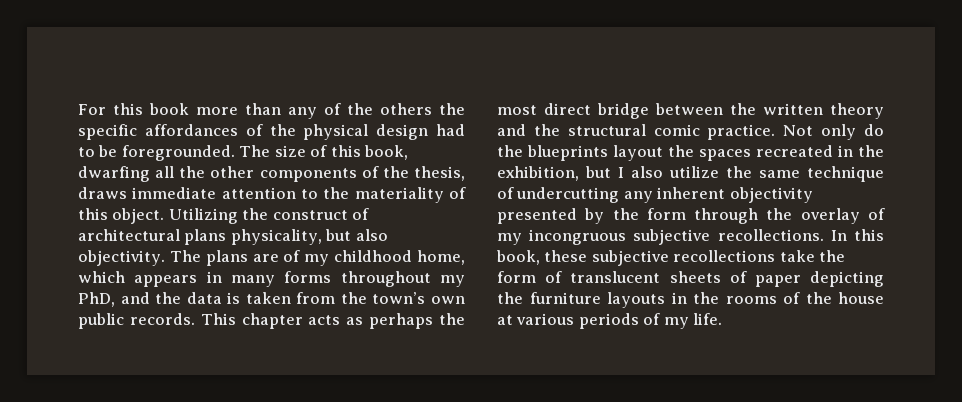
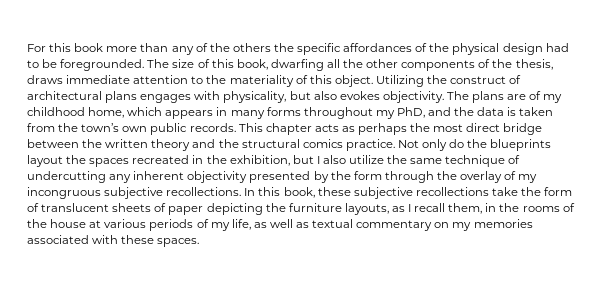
- Utilizing the construct of architectural plans physicality, but also objectivity.
+ Utilizing the construct of architectural plans engages with physicality, but also evokes objectivity.
- This chapter acts as perhaps the most direct bridge between the written theory and the structural comic practice.
+ This chapter acts as perhaps the most direct bridge between the written theory and the structural comics practice.
- In this book, these subjective recollections take the form of translucent sheets of paper depicting the furniture layouts in the rooms of the house at various periods of my life.
+ In this book, these subjective recollections take the form of translucent sheets of paper depicting the furniture layouts, as I recall them, in the rooms of the house at various periods of my life, as well as textual commentary on my memories associated with these spaces.

